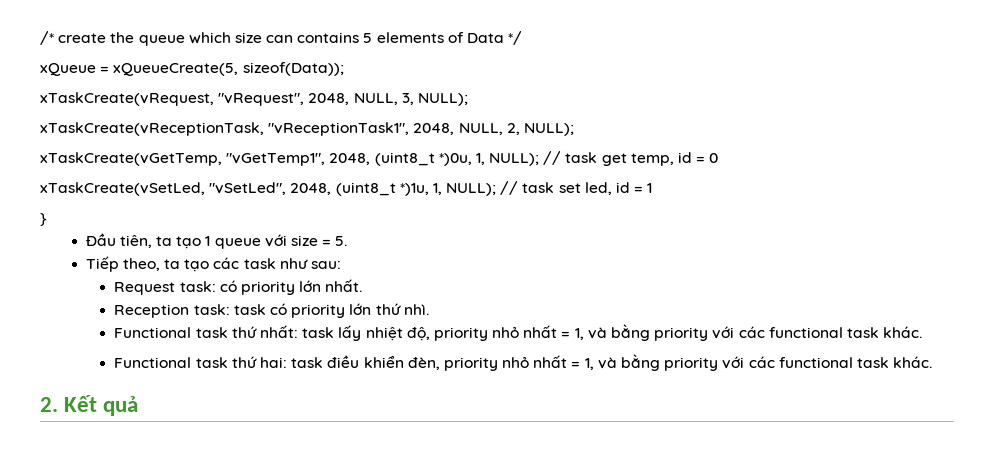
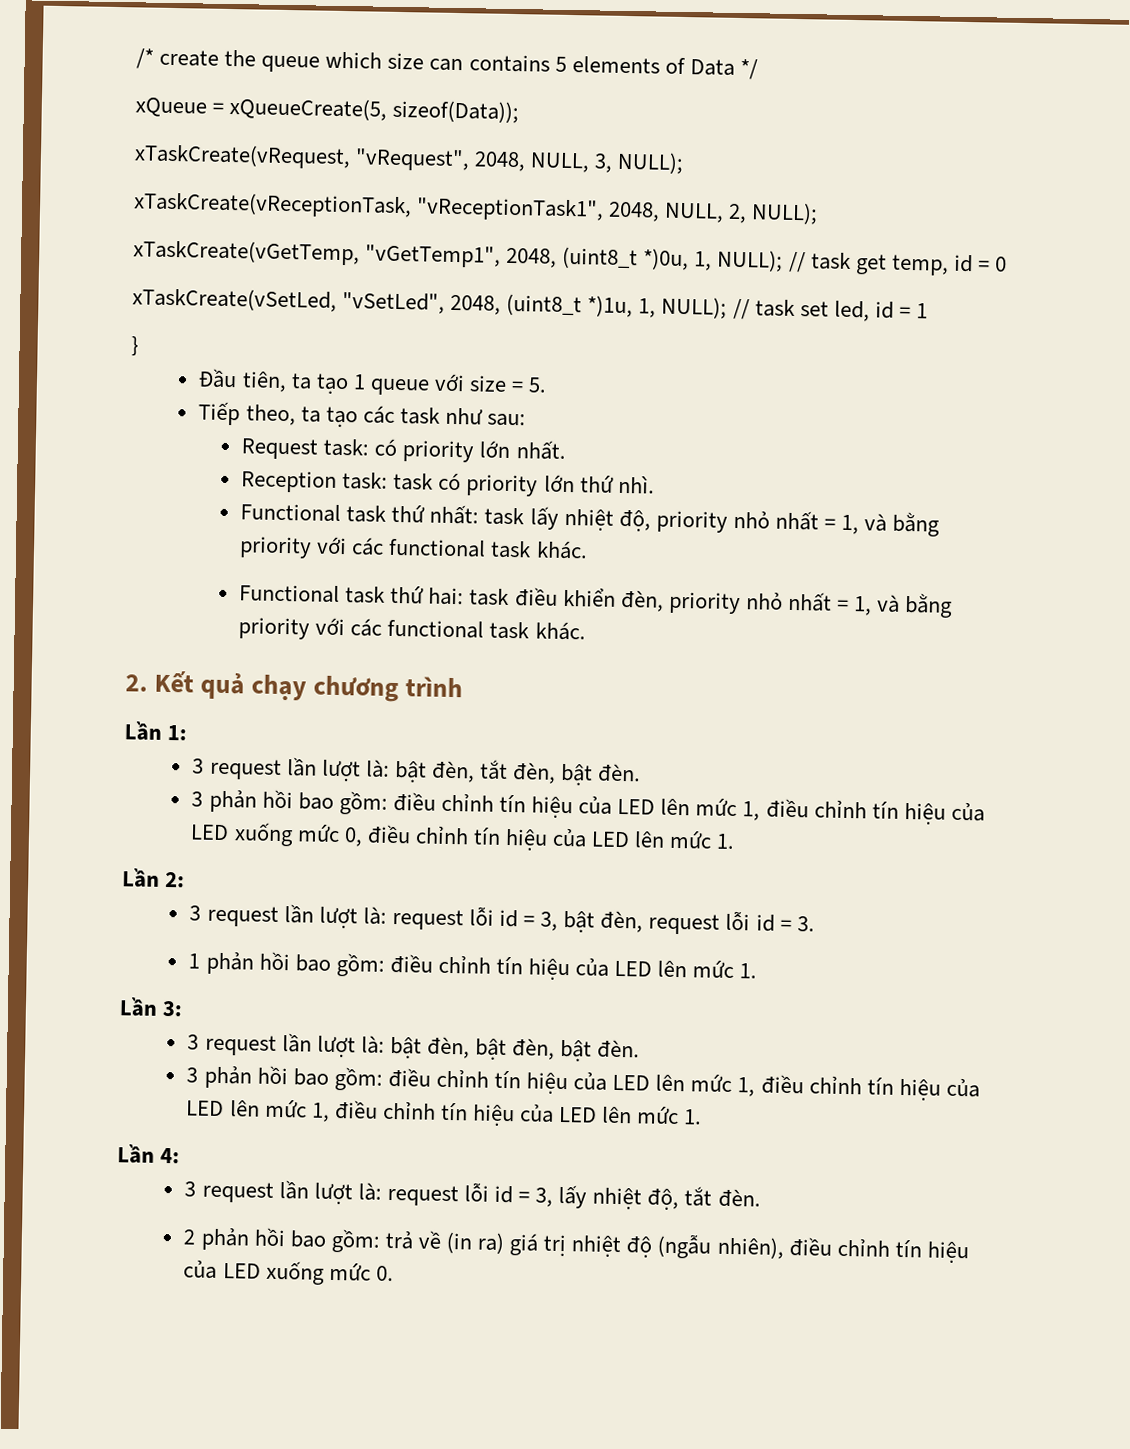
- 2. Kết quả
+ 2. Kết quả chạy chương trình
+ Lần 1:
+ 3 request lần lượt là: bật đèn, tắt đèn, bật đèn.
+ 3 phản hồi bao gồm: điều chỉnh tín hiệu của LED lên mức 1, điều chỉnh tín hiệu của LED xuống mức 0, điều chỉnh tín hiệu của LED lên mức 1.
+ Lần 2:
+ 3 request lần lượt là: request lỗi id = 3, bật đèn, request lỗi id = 3.
+ 1 phản hồi bao gồm: điều chỉnh tín hiệu của LED lên mức 1.
+ Lần 3:
+ 3 request lần lượt là: bật đèn, bật đèn, bật đèn.
+ 3 phản hồi bao gồm: điều chỉnh tín hiệu của LED lên mức 1, điều chỉnh tín hiệu của LED lên mức 1, điều chỉnh tín hiệu của LED lên mức 1.
+ Lần 4:
+ 3 request lần lượt là: request lỗi id = 3, lấy nhiệt độ, tắt đèn.
+ 2 phản hồi bao gồm: trả về (in ra) giá trị nhiệt độ (ngẫu nhiên), điều chỉnh tín hiệu của LED xuống mức 0.

